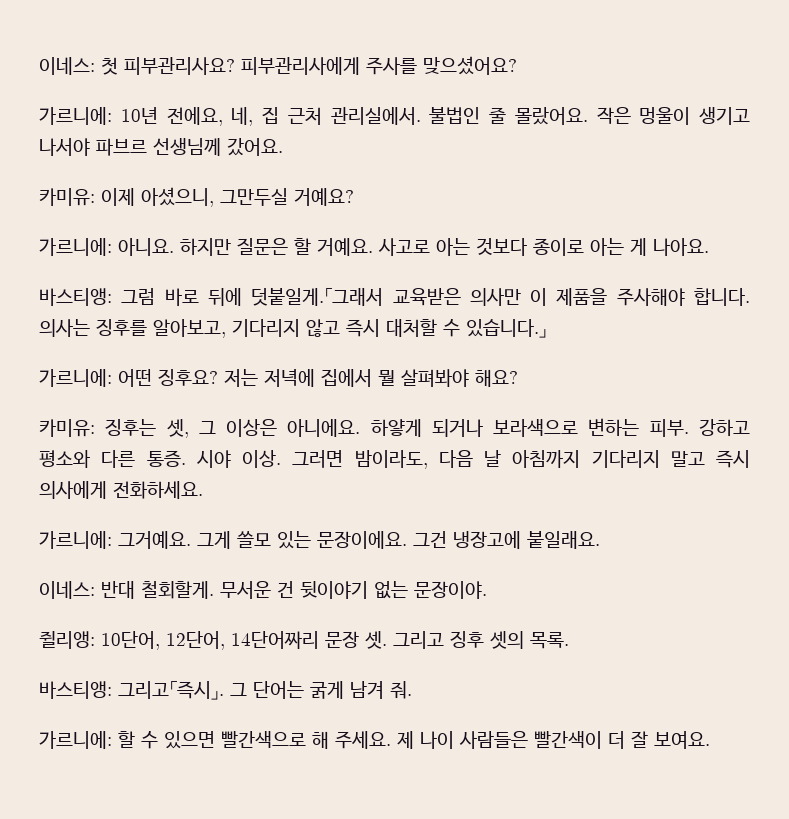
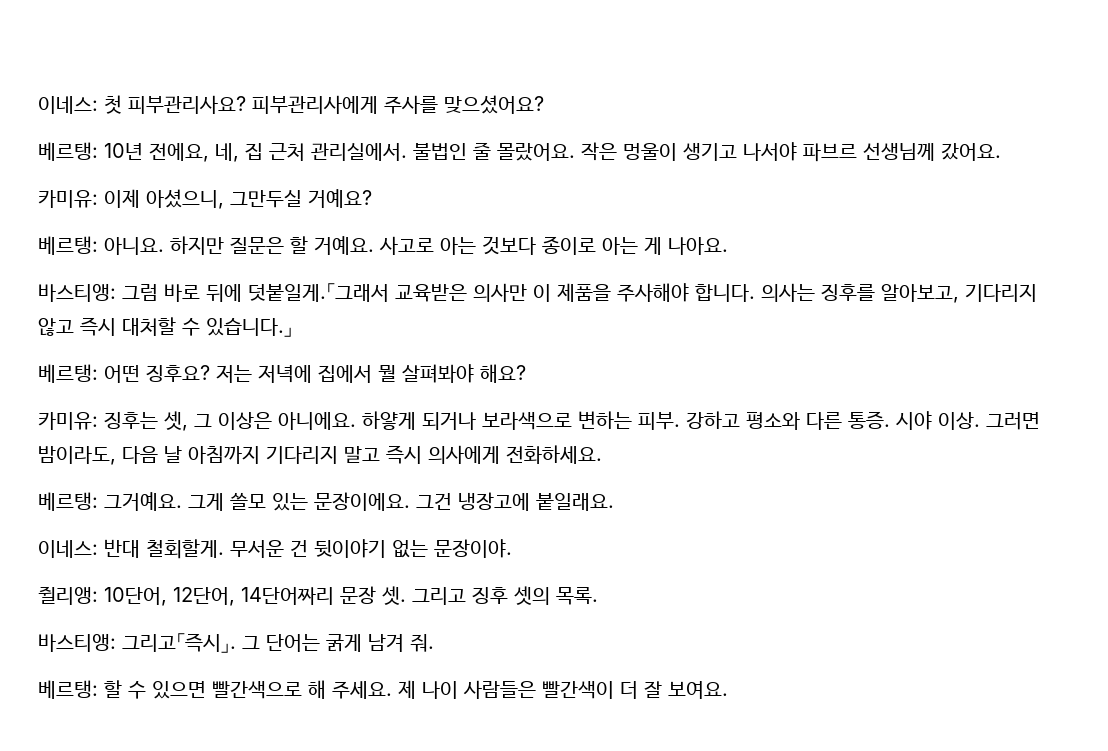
- 가르니에: 10년 전에요, 네, 집 근처 관리실에서.
+ 베르탱: 10년 전에요, 네, 집 근처 관리실에서.
- 가르니에: 아니요.
+ 베르탱: 아니요.
- 가르니에: 어떤 징후요?
+ 베르탱: 어떤 징후요?
- 가르니에: 그거예요.
+ 베르탱: 그거예요.
- 가르니에: 할 수 있으면 빨간색으로 해 주세요.
+ 베르탱: 할 수 있으면 빨간색으로 해 주세요.

